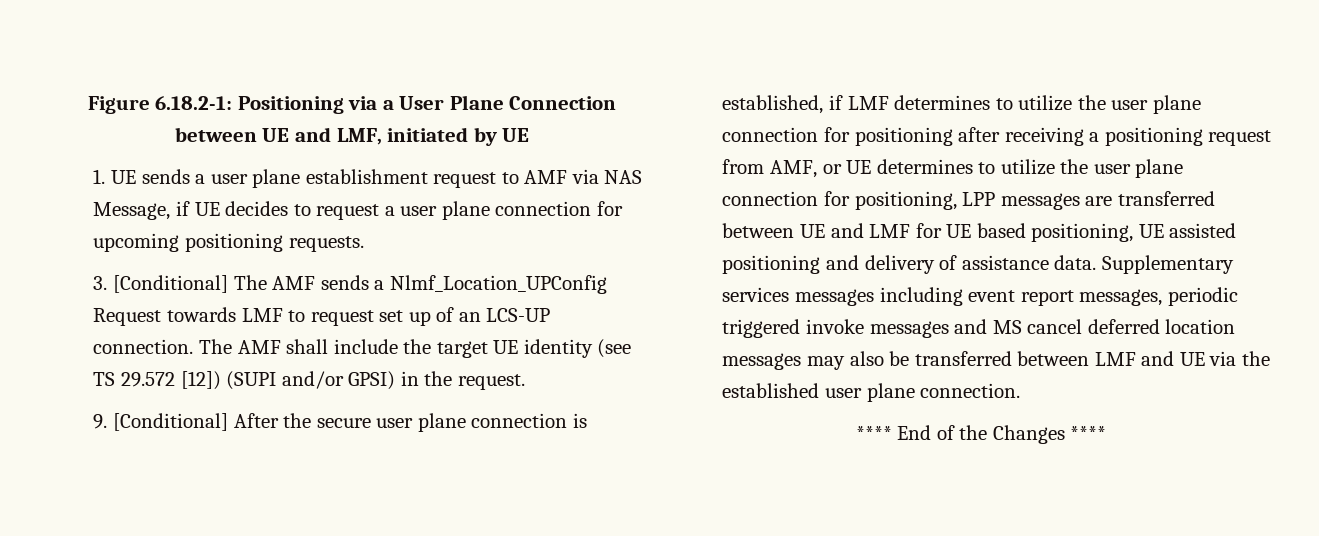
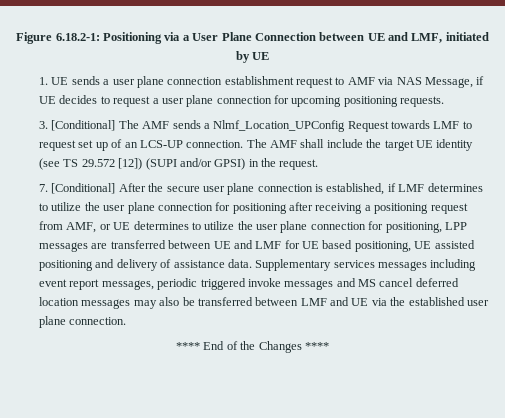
- 1. UE sends a user plane establishment request to AMF via NAS Message, if UE decides to request a user plane connection for upcoming positioning requests.
+ 1. UE sends a user plane connection establishment request to AMF via NAS Message, if UE decides to request a user plane connection for upcoming positioning requests.
- 9. [Conditional] After the secure user plane connection is established, if LMF determines to utilize the user plane connection for positioning after receiving a positioning request from AMF, or UE determines to utilize the user plane connection for positioning, LPP messages are transferred between UE and LMF for UE based positioning, UE assisted positioning and delivery of assistance data.
+ 7. [Conditional] After the secure user plane connection is established, if LMF determines to utilize the user plane connection for positioning after receiving a positioning request from AMF, or UE determines to utilize the user plane connection for positioning, LPP messages are transferred between UE and LMF for UE based positioning, UE assisted positioning and delivery of assistance data.

